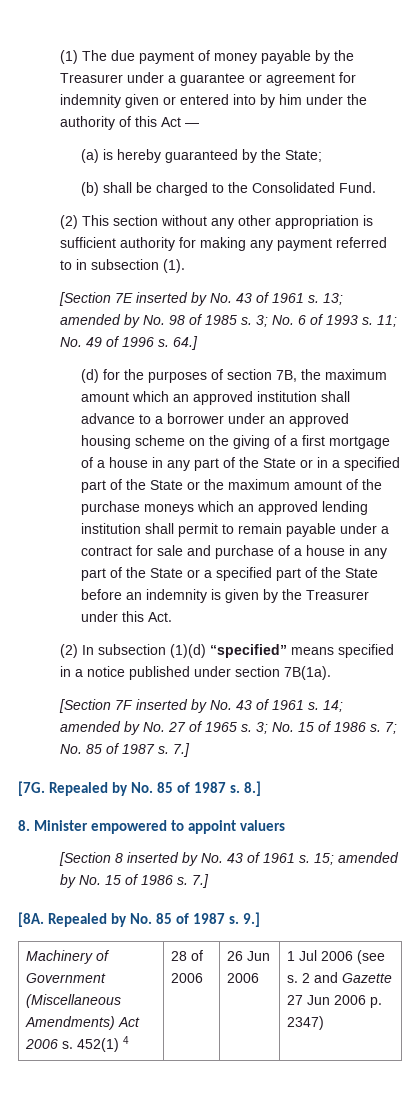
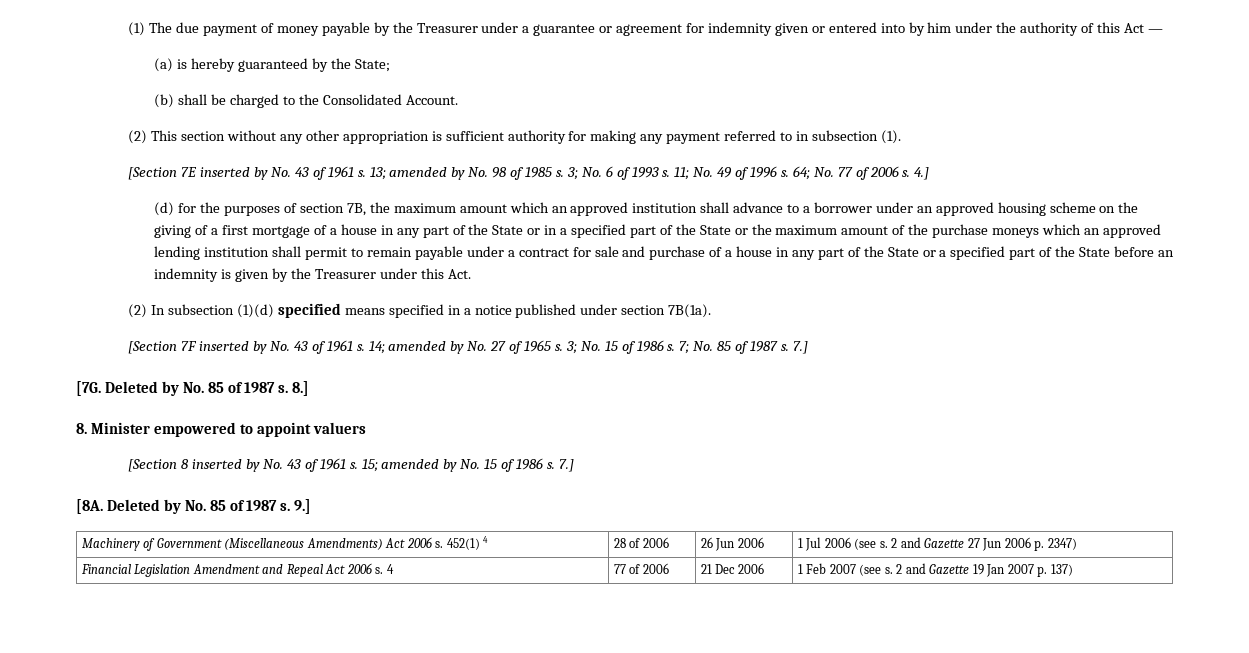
- (b) shall be charged to the Consolidated Fund.
+ (b) shall be charged to the Consolidated Account.
- 64.]
+ 64; No. 77 of 2006 s. 4.]
- (2) In subsection (1)(d) “specified” means specified in a notice published under section 7B(1a).
+ (2) In subsection (1)(d) specified means specified in a notice published under section 7B(1a).
- [7G. Repealed by No. 85 of 1987 s.
+ [7G. Deleted by No. 85 of 1987 s.
- [8A. Repealed by No. 85 of 1987 s.
+ [8A. Deleted by No. 85 of 1987 s.
+ Financial Legislation Amendment and Repeal Act 2006 s. 4 | 77 of 2006 | 21 Dec 2006 | 1 Feb 2007 (see s. 2 and Gazette 19 Jan 2007 p. 137)

